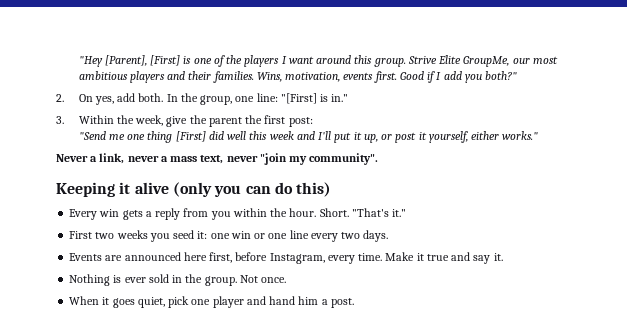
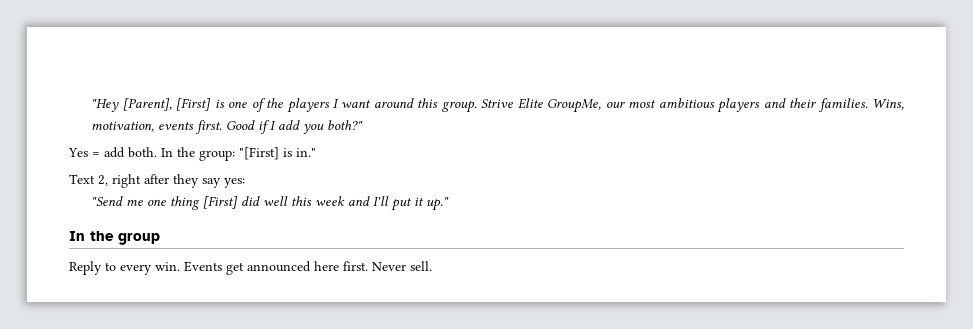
- 2. On yes, add both.
+ Yes = add both.
- In the group, one line: "[First] is in."
+ In the group: "[First] is in."
- 3. Within the week, give the parent the first post:
+ Text 2, right after they say yes:
- "Send me one thing [First] did well this week and I'll put it up, or post it yourself, either works."
- Never a link, never a mass text, never "join my community".
- Keeping it alive (only you can do this)
- Every win gets a reply from you within the hour. Short. "That's it."
- First two weeks you seed it: one win or one line every two days.
- Events are announced here first, before Instagram, every time. Make it true and say it.
- Nothing is ever sold in the group. Not once.
- When it goes quiet, pick one player and hand him a post.
+ "Send me one thing [First] did well this week and I'll put it up."
+ In the group
+ Reply to every win. Events get announced here first. Never sell.

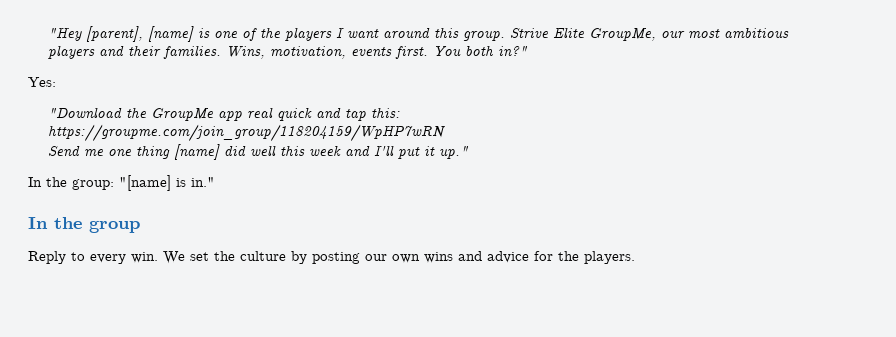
- "Hey [Parent], [First] is one of the players I want around this group.
+ "Hey [parent], [name] is one of the players I want around this group.
- Good if I add you both?"
- Yes = add both. In the group: "[First] is in."
- Text 2, right after they say yes:
- "Send me one thing [First] did well this week and I'll put it up."
+ You both in?"
+ Yes:
+ "Download the GroupMe app real quick and tap this:
+ https://groupme.com/join_group/118204159/WpHP7wRN
+ Send me one thing [name] did well this week and I'll put it up."
+ In the group: "[name] is in."
- Events get announced here first. Never sell.
+ We set the culture by posting our own wins and advice for the players.

